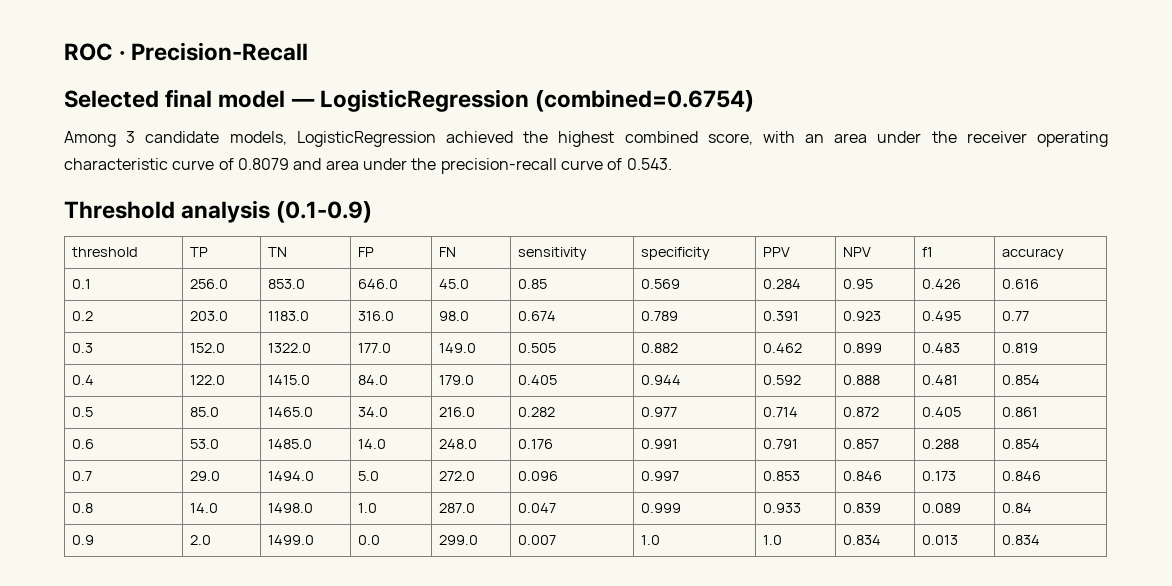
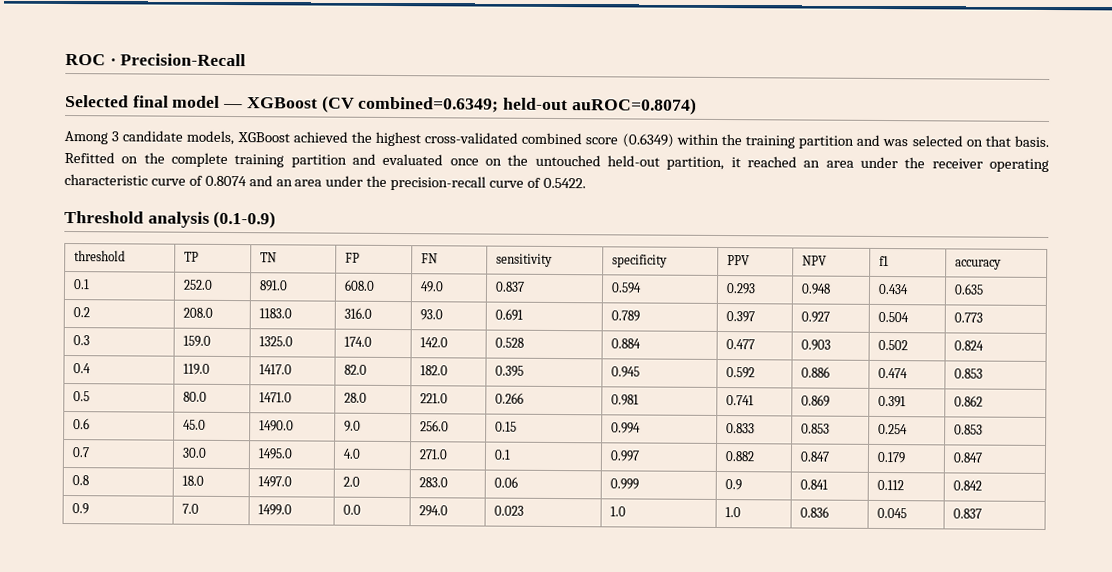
- Selected final model — LogisticRegression (combined=0.6754)
+ Selected final model — XGBoost (CV combined=0.6349; held-out auROC=0.8074)
- Among 3 candidate models, LogisticRegression achieved the highest combined score, with an area under the receiver operating characteristic curve of 0.8079 and area under the precision-recall curve of 0.543.
+ Among 3 candidate models, XGBoost achieved the highest cross-validated combined score (0.6349) within the training partition and was selected on that basis. Refitted on the complete training partition and evaluated once on the untouched held-out partition, it reached an area under the receiver operating characteristic curve of 0.8074 and an area under the precision-recall curve of 0.5422.
- 0.1 | 256.0 | 853.0 | 646.0 | 45.0 | 0.85 | 0.569 | 0.284 | 0.95 | 0.426 | 0.616
+ 0.1 | 252.0 | 891.0 | 608.0 | 49.0 | 0.837 | 0.594 | 0.293 | 0.948 | 0.434 | 0.635
- 0.2 | 203.0 | 1183.0 | 316.0 | 98.0 | 0.674 | 0.789 | 0.391 | 0.923 | 0.495 | 0.77
- 0.3 | 152.0 | 1322.0 | 177.0 | 149.0 | 0.505 | 0.882 | 0.462 | 0.899 | 0.483 | 0.819
- 0.4 | 122.0 | 1415.0 | 84.0 | 179.0 | 0.405 | 0.944 | 0.592 | 0.888 | 0.481 | 0.854
- 0.5 | 85.0 | 1465.0 | 34.0 | 216.0 | 0.282 | 0.977 | 0.714 | 0.872 | 0.405 | 0.861
- 0.6 | 53.0 | 1485.0 | 14.0 | 248.0 | 0.176 | 0.991 | 0.791 | 0.857 | 0.288 | 0.854
- 0.7 | 29.0 | 1494.0 | 5.0 | 272.0 | 0.096 | 0.997 | 0.853 | 0.846 | 0.173 | 0.846
- 0.8 | 14.0 | 1498.0 | 1.0 | 287.0 | 0.047 | 0.999 | 0.933 | 0.839 | 0.089 | 0.84
- 0.9 | 2.0 | 1499.0 | 0.0 | 299.0 | 0.007 | 1.0 | 1.0 | 0.834 | 0.013 | 0.834
+ 0.2 | 208.0 | 1183.0 | 316.0 | 93.0 | 0.691 | 0.789 | 0.397 | 0.927 | 0.504 | 0.773
+ 0.3 | 159.0 | 1325.0 | 174.0 | 142.0 | 0.528 | 0.884 | 0.477 | 0.903 | 0.502 | 0.824
+ 0.4 | 119.0 | 1417.0 | 82.0 | 182.0 | 0.395 | 0.945 | 0.592 | 0.886 | 0.474 | 0.853
+ 0.5 | 80.0 | 1471.0 | 28.0 | 221.0 | 0.266 | 0.981 | 0.741 | 0.869 | 0.391 | 0.862
+ 0.6 | 45.0 | 1490.0 | 9.0 | 256.0 | 0.15 | 0.994 | 0.833 | 0.853 | 0.254 | 0.853
+ 0.7 | 30.0 | 1495.0 | 4.0 | 271.0 | 0.1 | 0.997 | 0.882 | 0.847 | 0.179 | 0.847
+ 0.8 | 18.0 | 1497.0 | 2.0 | 283.0 | 0.06 | 0.999 | 0.9 | 0.841 | 0.112 | 0.842
+ 0.9 | 7.0 | 1499.0 | 0.0 | 294.0 | 0.023 | 1.0 | 1.0 | 0.836 | 0.045 | 0.837

